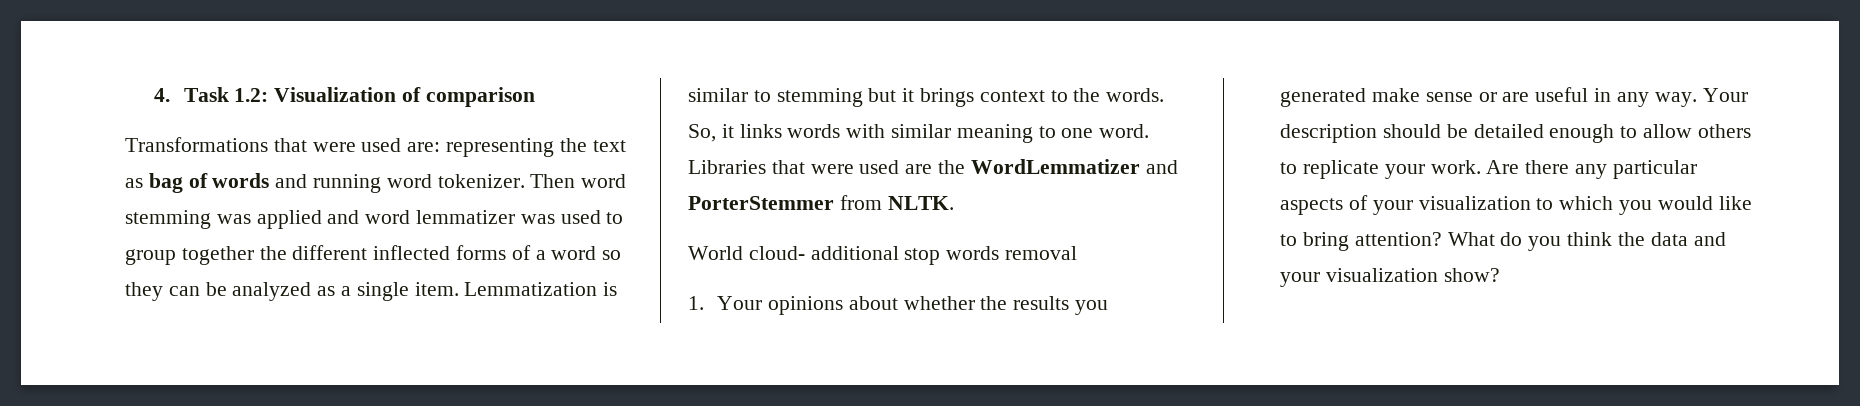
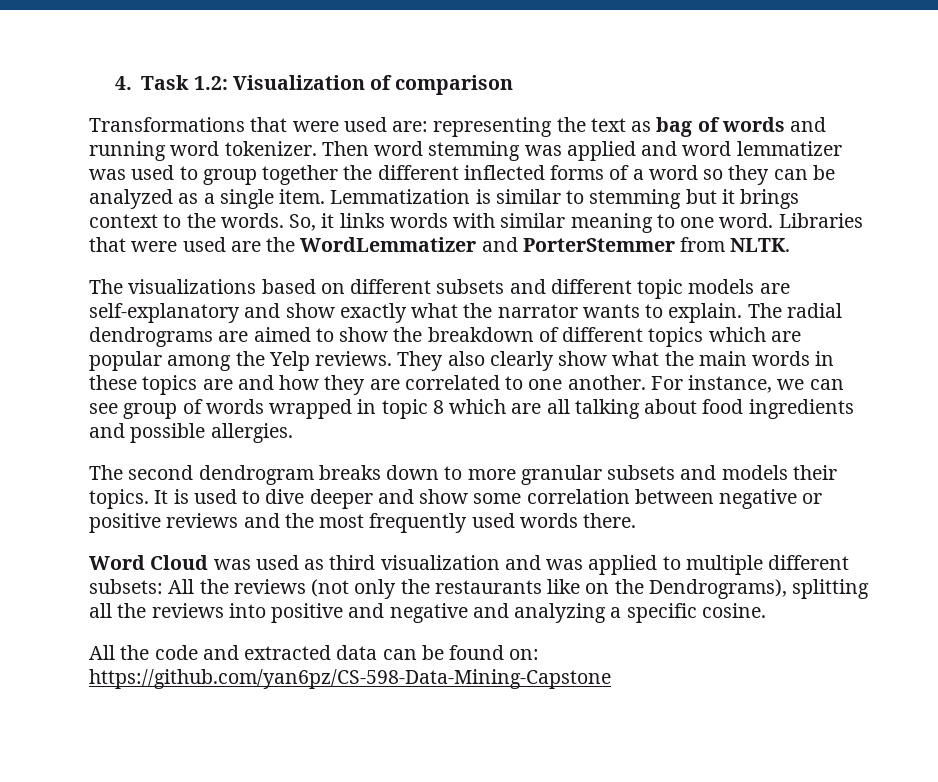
- World cloud- additional stop words removal
- 1. Your opinions about whether the results you generated make sense or are useful in any way. Your description should be detailed enough to allow others to replicate your work. Are there any particular aspects of your visualization to which you would like to bring attention? What do you think the data and your visualization show?
+ The visualizations based on different subsets and different topic models are self-explanatory and show exactly what the narrator wants to explain. The radial dendrograms are aimed to show the breakdown of different topics which are popular among the Yelp reviews. They also clearly show what the main words in these topics are and how they are correlated to one another. For instance, we can see group of words wrapped in topic 8 which are all talking about food ingredients and possible allergies.
+ The second dendrogram breaks down to more granular subsets and models their topics. It is used to dive deeper and show some correlation between negative or positive reviews and the most frequently used words there.
+ Word Cloud was used as third visualization and was applied to multiple different subsets: All the reviews (not only the restaurants like on the Dendrograms), splitting all the reviews into positive and negative and analyzing a specific cosine.
+ All the code and extracted data can be found on: https://github.com/yan6pz/CS-598-Data-Mining-Capstone

